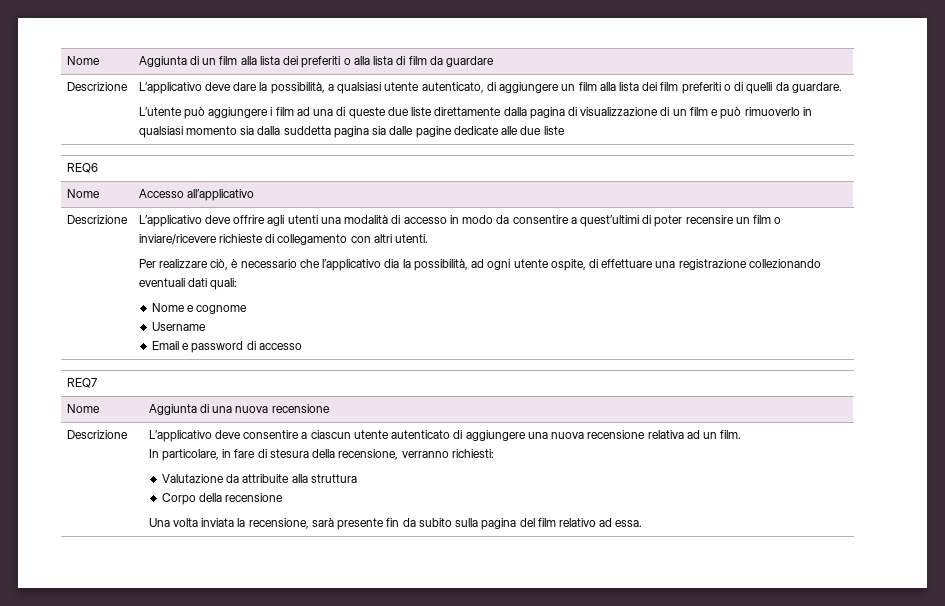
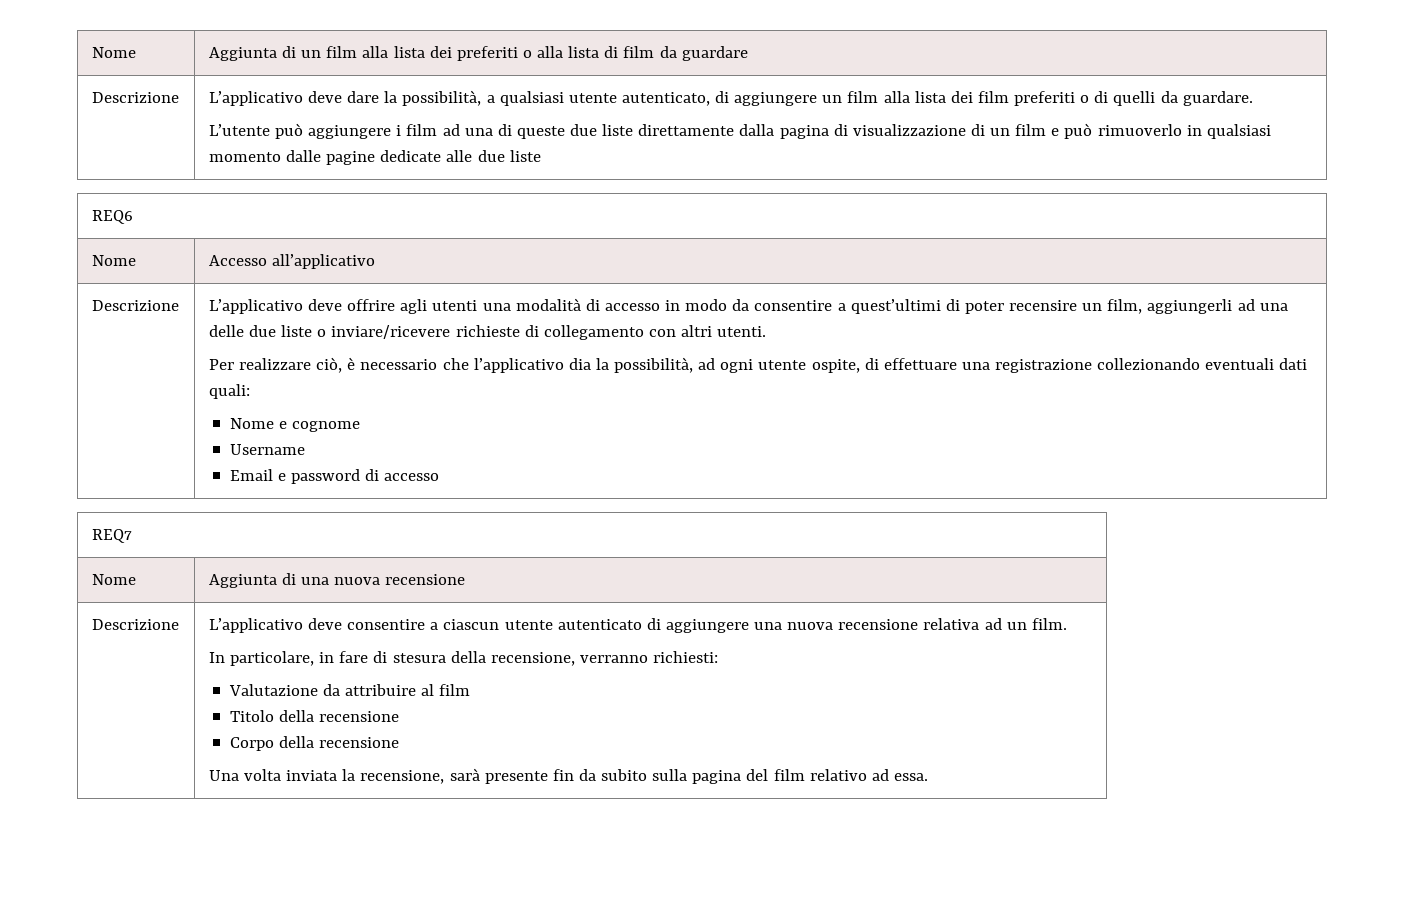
- L’utente può aggiungere i film ad una di queste due liste direttamente dalla pagina di visualizzazione di un film e può rimuoverlo in qualsiasi momento sia dalla suddetta pagina sia dalle pagine dedicate alle due liste
+ L’utente può aggiungere i film ad una di queste due liste direttamente dalla pagina di visualizzazione di un film e può rimuoverlo in qualsiasi momento dalle pagine dedicate alle due liste
- L’applicativo deve offrire agli utenti una modalità di accesso in modo da consentire a quest’ultimi di poter recensire un film o inviare/ricevere richieste di collegamento con altri utenti.
+ L’applicativo deve offrire agli utenti una modalità di accesso in modo da consentire a quest’ultimi di poter recensire un film, aggiungerli ad una delle due liste o inviare/ricevere richieste di collegamento con altri utenti.
- Valutazione da attribuite alla struttura
+ Valutazione da attribuire al film
+ Titolo della recensione

